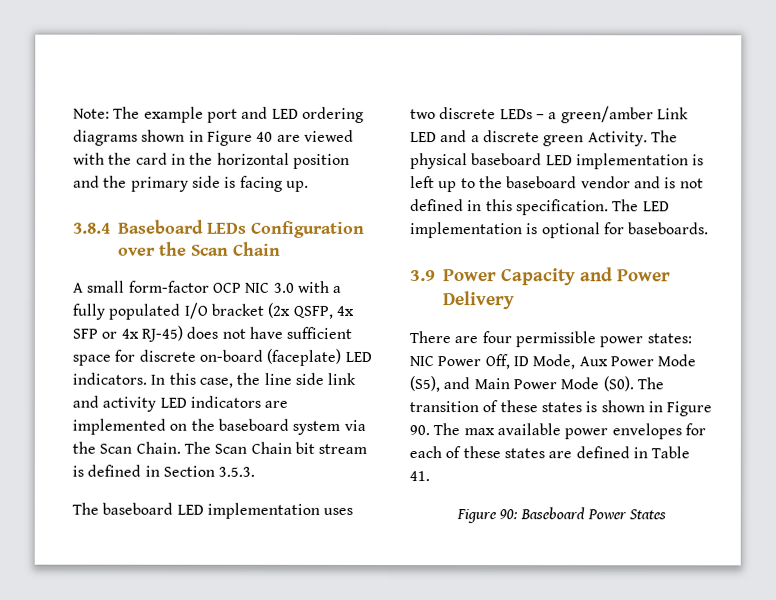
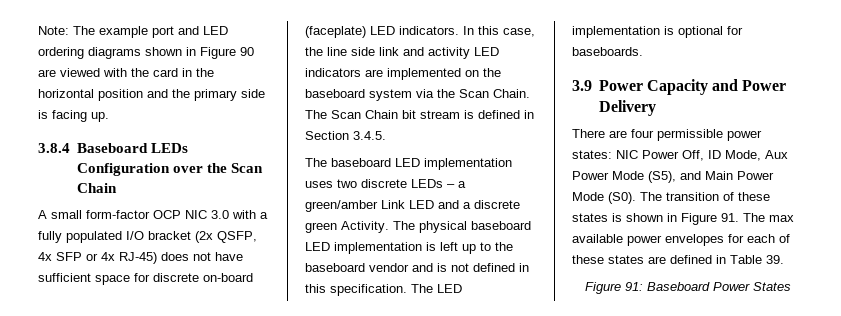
- Note: The example port and LED ordering diagrams shown in Figure 40 are viewed with the card in the horizontal position and the primary side is facing up.
+ Note: The example port and LED ordering diagrams shown in Figure 90 are viewed with the card in the horizontal position and the primary side is facing up.
- The Scan Chain bit stream is defined in Section 3.5.3.
+ The Scan Chain bit stream is defined in Section 3.4.5.
- There are four permissible power states: NIC Power Off, ID Mode, Aux Power Mode (S5), and Main Power Mode (S0). The transition of these states is shown in Figure 90. The max available power envelopes for each of these states are defined in Table 41.
- Figure 90: Baseboard Power States
+ There are four permissible power states: NIC Power Off, ID Mode, Aux Power Mode (S5), and Main Power Mode (S0). The transition of these states is shown in Figure 91. The max available power envelopes for each of these states are defined in Table 39.
+ Figure 91: Baseboard Power States

